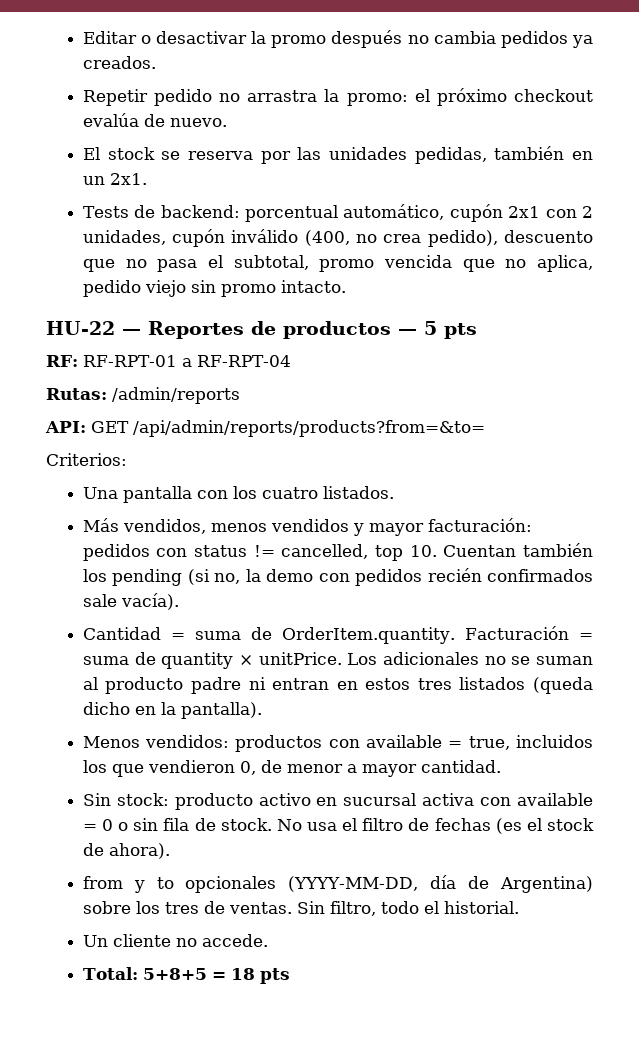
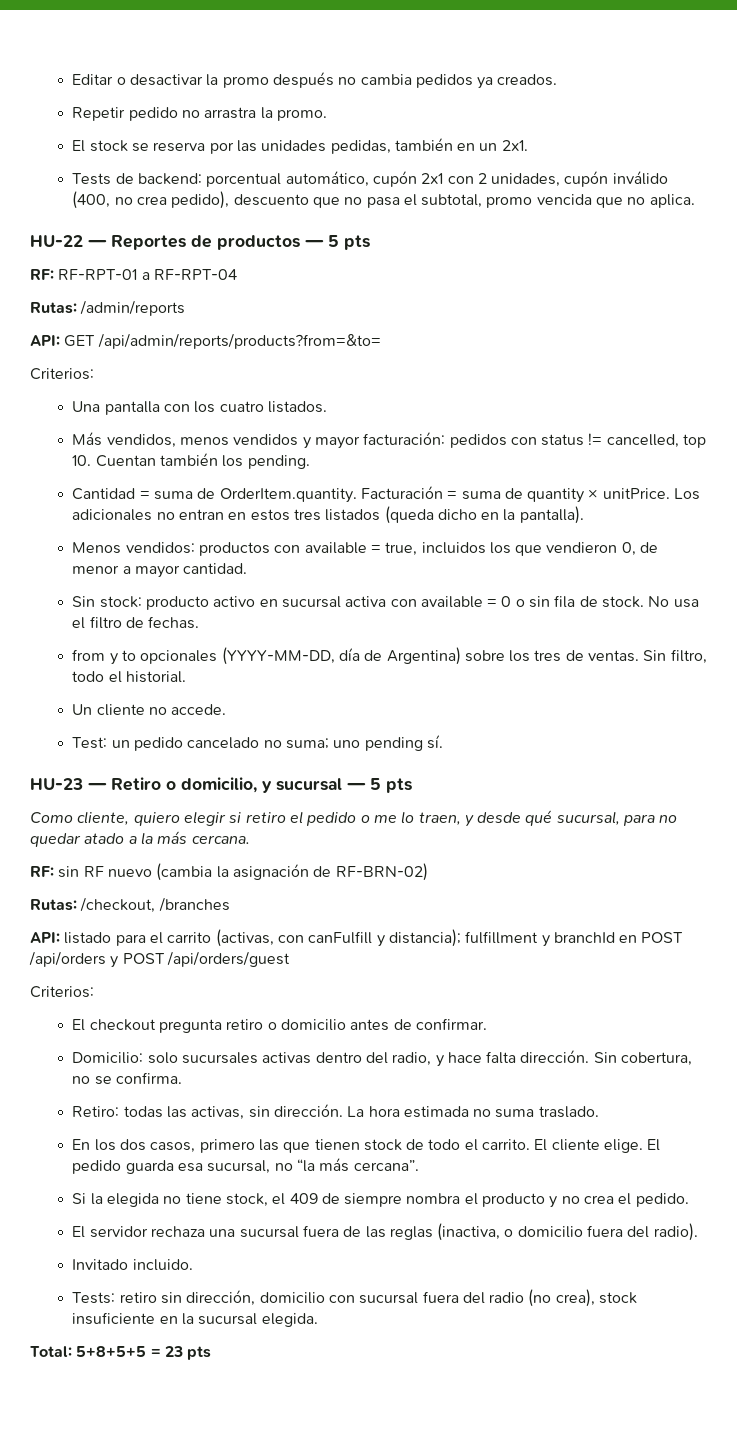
- Repetir pedido no arrastra la promo: el próximo checkout evalúa de nuevo.
+ Repetir pedido no arrastra la promo.
- Tests de backend: porcentual automático, cupón 2x1 con 2 unidades, cupón inválido (400, no crea pedido), descuento que no pasa el subtotal, promo vencida que no aplica, pedido viejo sin promo intacto.
+ Tests de backend: porcentual automático, cupón 2x1 con 2 unidades, cupón inválido (400, no crea pedido), descuento que no pasa el subtotal, promo vencida que no aplica.
- Más vendidos, menos vendidos y mayor facturación: pedidos con status != cancelled, top 10. Cuentan también los pending (si no, la demo con pedidos recién confirmados sale vacía).
+ Más vendidos, menos vendidos y mayor facturación: pedidos con status != cancelled, top 10. Cuentan también los pending.
- Los adicionales no se suman al producto padre ni entran en estos tres listados (queda dicho en la pantalla).
+ Los adicionales no entran en estos tres listados (queda dicho en la pantalla).
- No usa el filtro de fechas (es el stock de ahora).
+ No usa el filtro de fechas.
- Total: 5+8+5 = 18 pts
+ Test: un pedido cancelado no suma; uno pending sí.
+ HU-23 — Retiro o domicilio, y sucursal — 5 pts
+ Como cliente, quiero elegir si retiro el pedido o me lo traen, y desde qué sucursal, para no quedar atado a la más cercana.
+ RF: sin RF nuevo (cambia la asignación de RF-BRN-02)
+ Rutas: /checkout, /branches
+ API: listado para el carrito (activas, con canFulfill y distancia); fulfillment y branchId en POST /api/orders y POST /api/orders/guest
+ Criterios:
+ El checkout pregunta retiro o domicilio antes de confirmar.
+ Domicilio: solo sucursales activas dentro del radio, y hace falta dirección. Sin cobertura, no se confirma.
+ Retiro: todas las activas, sin dirección. La hora estimada no suma traslado.
+ En los dos casos, primero las que tienen stock de todo el carrito. El cliente elige. El pedido guarda esa sucursal, no “la más cercana”.
+ Si la elegida no tiene stock, el 409 de siempre nombra el producto y no crea el pedido.
+ El servidor rechaza una sucursal fuera de las reglas (inactiva, o domicilio fuera del radio).
+ Invitado incluido.
+ Tests: retiro sin dirección, domicilio con sucursal fuera del radio (no crea), stock insuficiente en la sucursal elegida.
+ Total: 5+8+5+5 = 23 pts

